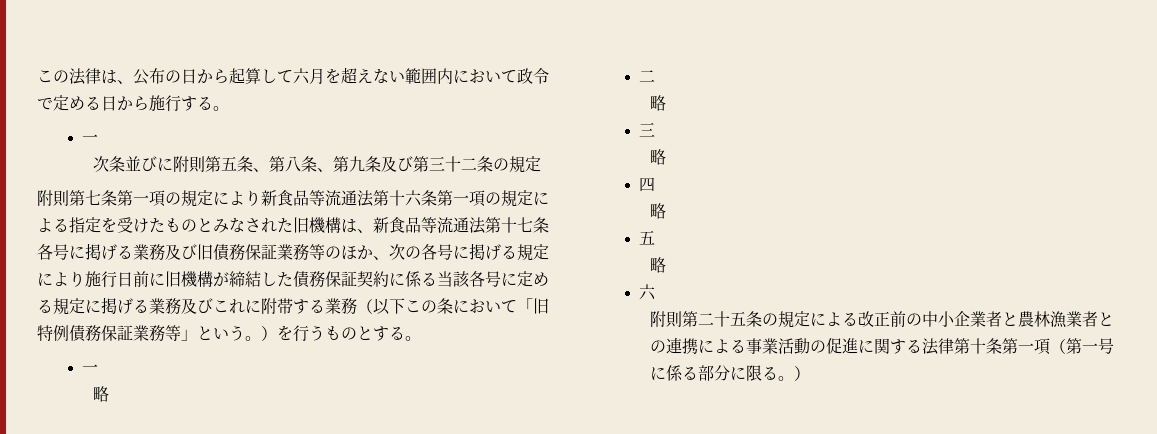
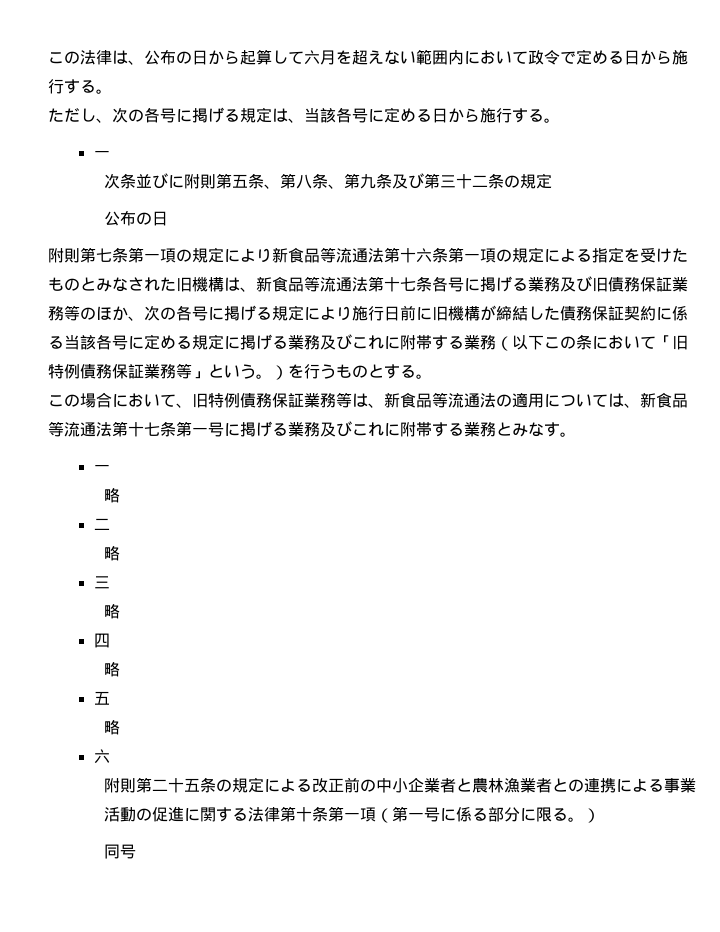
+ ただし、次の各号に掲げる規定は、当該各号に定める日から施行する。
  次条並びに附則第五条、第八条、第九条及び第三十二条の規定
+ 公布の日
+ この場合において、旧特例債務保証業務等は、新食品等流通法の適用については、新食品等流通法第十七条第一号に掲げる業務及びこれに附帯する業務とみなす。
+ 同号

